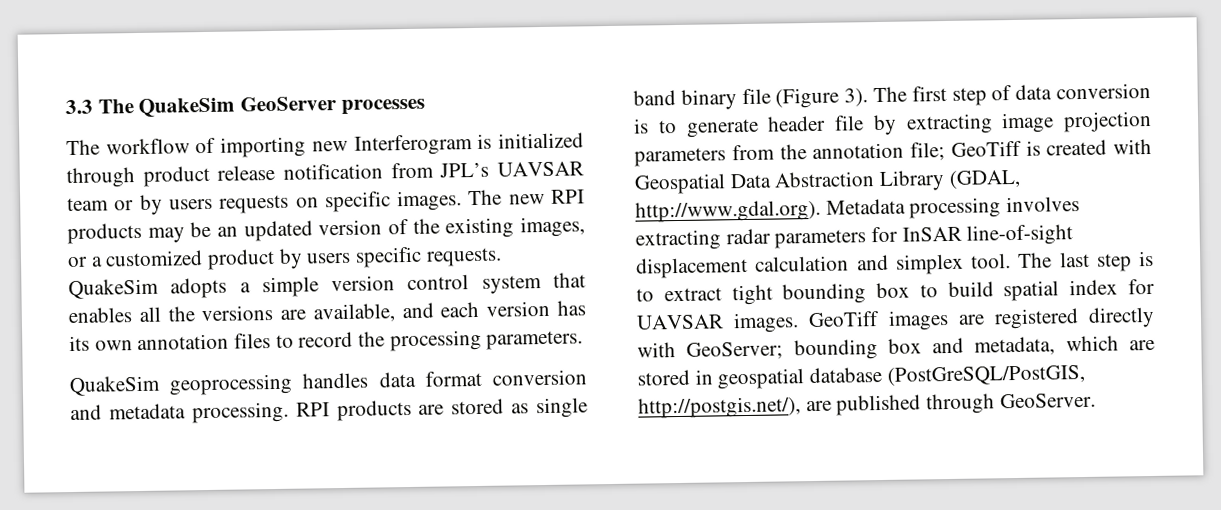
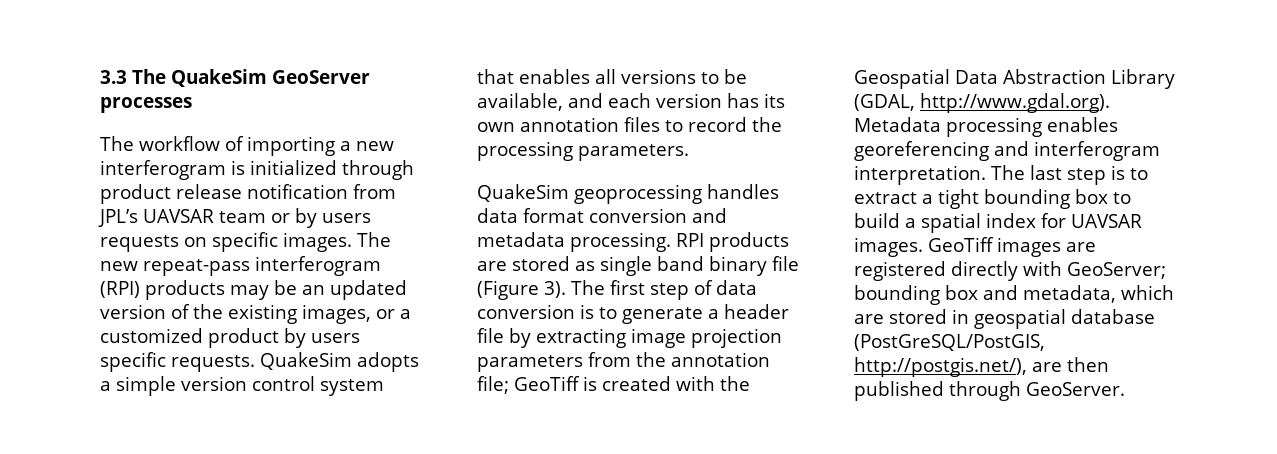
- The workflow of importing new Interferogram is initialized through product release notification from JPL’s UAVSAR team or by users requests on specific images.
+ The workflow of importing a new interferogram is initialized through product release notification from JPL’s UAVSAR team or by users requests on specific images.
- The new RPI products may be an updated version of the existing images, or a customized product by users specific requests.
+ The new repeat-pass interferogram (RPI) products may be an updated version of the existing images, or a customized product by users specific requests.
- QuakeSim adopts a simple version control system that enables all the versions are available, and each version has its own annotation files to record the processing parameters.
+ QuakeSim adopts a simple version control system that enables all versions to be available, and each version has its own annotation files to record the processing parameters.
- The first step of data conversion is to generate header file by extracting image projection parameters from the annotation file; GeoTiff is created with Geospatial Data Abstraction Library (GDAL, http://www.gdal.org). Metadata processing involves extracting radar parameters for InSAR line-of-sight displacement calculation and simplex tool.
+ The first step of data conversion is to generate a header file by extracting image projection parameters from the annotation file; GeoTiff is created with the Geospatial Data Abstraction Library (GDAL, http://www.gdal.org). Metadata processing enables georeferencing and interferogram interpretation.
- The last step is to extract tight bounding box to build spatial index for UAVSAR images.
+ The last step is to extract a tight bounding box to build a spatial index for UAVSAR images.
- GeoTiff images are registered directly with GeoServer; bounding box and metadata, which are stored in geospatial database (PostGreSQL/PostGIS, http://postgis.net/), are published through GeoServer.
+ GeoTiff images are registered directly with GeoServer; bounding box and metadata, which are stored in geospatial database (PostGreSQL/PostGIS, http://postgis.net/), are then published through GeoServer.

